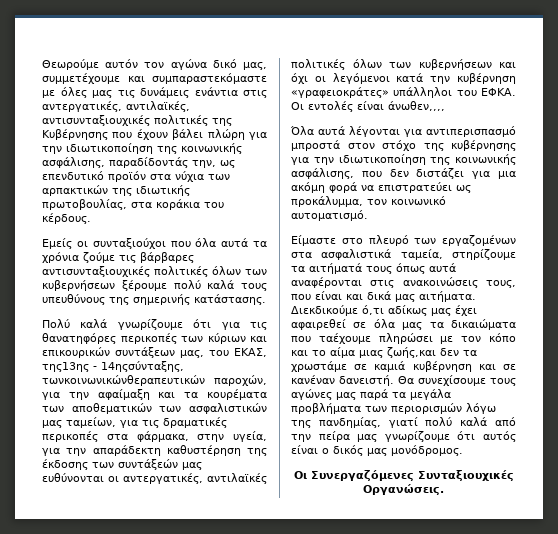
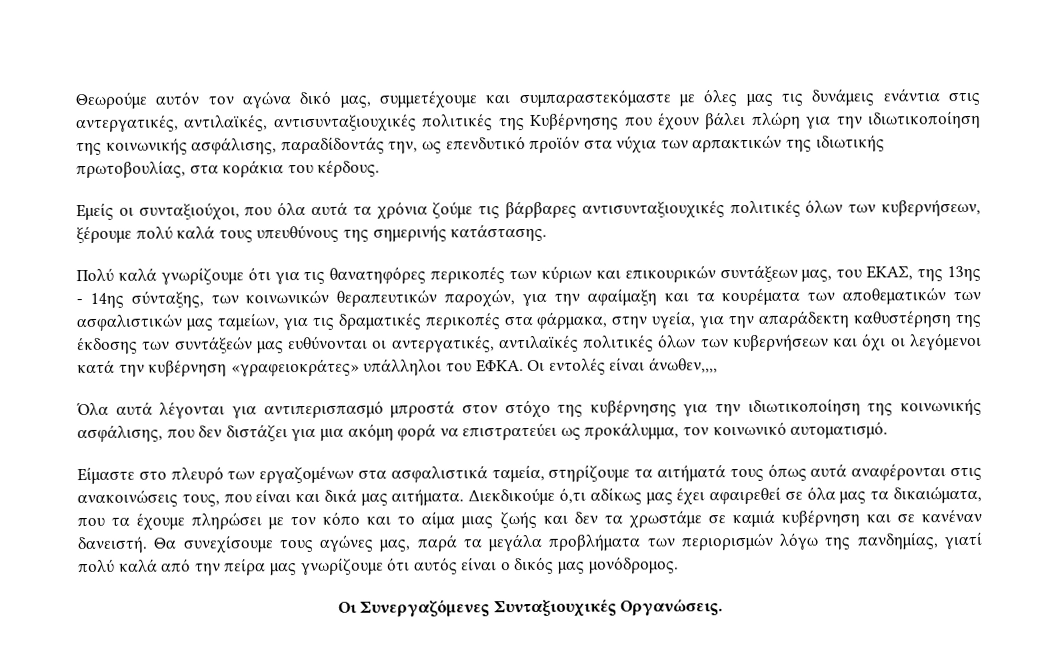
- Εμείς οι συνταξιούχοι που όλα αυτά τα χρόνια ζούμε τις βάρβαρες αντισυνταξιουχικές πολιτικές όλων των κυβερνήσεων ξέρουμε πολύ καλά τους υπευθύνους της σημερινής κατάστασης.
+ Εμείς οι συνταξιούχοι, που όλα αυτά τα χρόνια ζούμε τις βάρβαρες αντισυνταξιουχικές πολιτικές όλων των κυβερνήσεων, ξέρουμε πολύ καλά τους υπευθύνους της σημερινής κατάστασης.
- Πολύ καλά γνωρίζουμε ότι για τις θανατηφόρες περικοπές των κύριων και επικουρικών συντάξεων μας, του ΕΚΑΣ, της13ης - 14ηςσύνταξης, τωνκοινωνικώνθεραπευτικών παροχών, για την αφαίμαξη και τα κουρέματα των αποθεματικών των ασφαλιστικών μας ταμείων, για τις δραματικές περικοπές στα φάρμακα, στην υγεία, για την απαράδεκτη καθυστέρηση της έκδοσης των συντάξεών μας ευθύνονται οι αντεργατικές, αντιλαϊκές πολιτικές όλων των κυβερνήσεων και όχι οι λεγόμενοι κατά την κυβέρνηση «γραφειοκράτες» υπάλληλοι του ΕΦΚΑ.
+ Πολύ καλά γνωρίζουμε ότι για τις θανατηφόρες περικοπές των κύριων και επικουρικών συντάξεων μας, του ΕΚΑΣ, της 13ης - 14ης σύνταξης, των κοινωνικών θεραπευτικών παροχών, για την αφαίμαξη και τα κουρέματα των αποθεματικών των ασφαλιστικών μας ταμείων, για τις δραματικές περικοπές στα φάρμακα, στην υγεία, για την απαράδεκτη καθυστέρηση της έκδοσης των συντάξεών μας ευθύνονται οι αντεργατικές, αντιλαϊκές πολιτικές όλων των κυβερνήσεων και όχι οι λεγόμενοι κατά την κυβέρνηση «γραφειοκράτες» υπάλληλοι του ΕΦΚΑ.
- Διεκδικούμε ό,τι αδίκως μας έχει αφαιρεθεί σε όλα μας τα δικαιώματα που ταέχουμε πληρώσει με τον κόπο και το αίμα μιας ζωής,και δεν τα χρωστάμε σε καμιά κυβέρνηση και σε κανέναν δανειστή.
+ Διεκδικούμε ό,τι αδίκως μας έχει αφαιρεθεί σε όλα μας τα δικαιώματα, που τα έχουμε πληρώσει με τον κόπο και το αίμα μιας ζωής και δεν τα χρωστάμε σε καμιά κυβέρνηση και σε κανέναν δανειστή.
- Θα συνεχίσουμε τους αγώνες μας παρά τα μεγάλα προβλήματα των περιορισμών λόγω της πανδημίας, γιατί πολύ καλά από την πείρα μας γνωρίζουμε ότι αυτός είναι ο δικός μας μονόδρομος.
+ Θα συνεχίσουμε τους αγώνες μας, παρά τα μεγάλα προβλήματα των περιορισμών λόγω της πανδημίας, γιατί πολύ καλά από την πείρα μας γνωρίζουμε ότι αυτός είναι ο δικός μας μονόδρομος.

